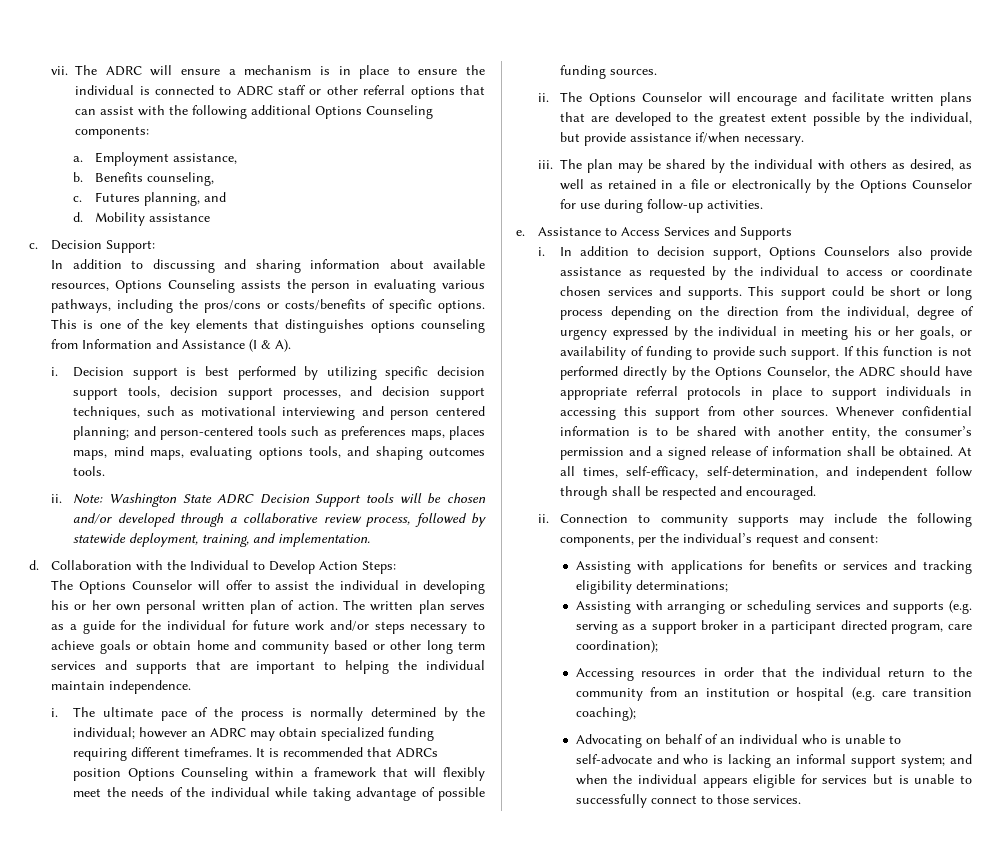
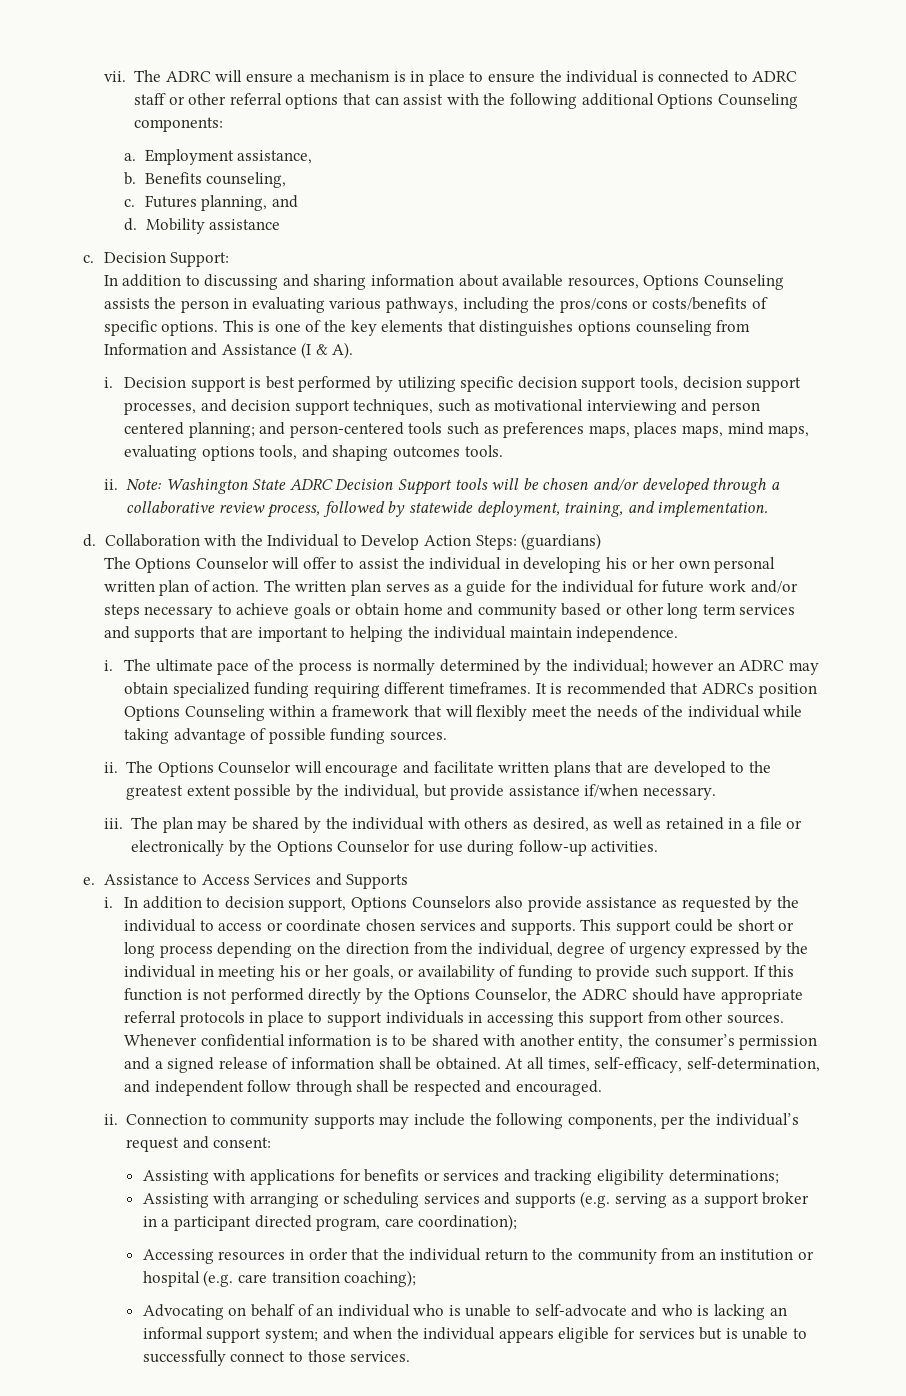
- Collaboration with the Individual to Develop Action Steps:
+ Collaboration with the Individual to Develop Action Steps: (guardians)

